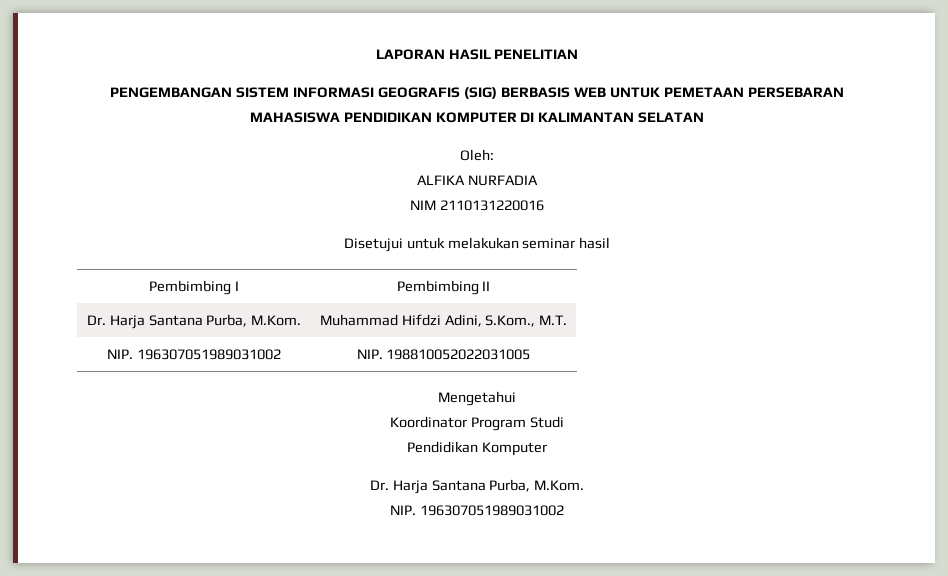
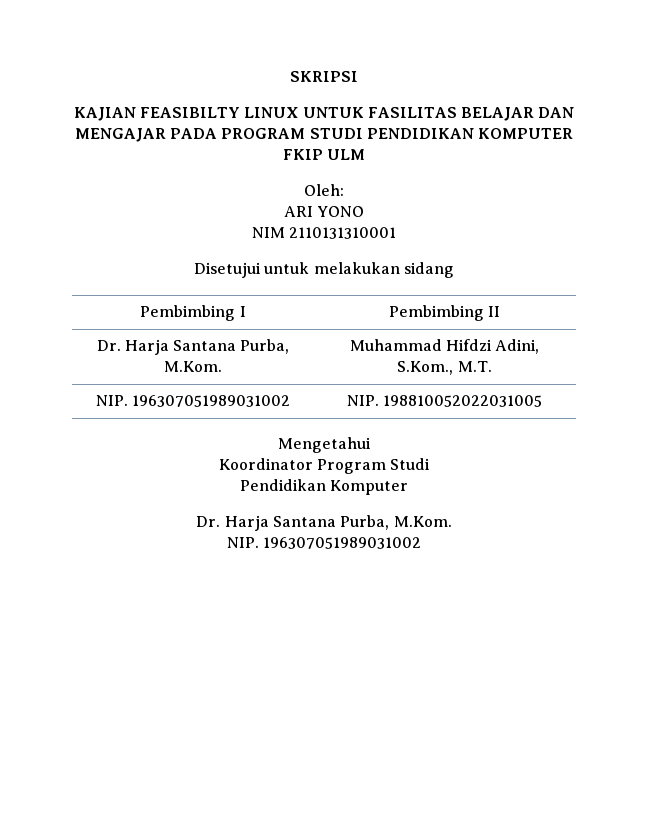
- LAPORAN HASIL PENELITIAN
- PENGEMBANGAN SISTEM INFORMASI GEOGRAFIS (SIG) BERBASIS WEB UNTUK PEMETAAN PERSEBARAN MAHASISWA PENDIDIKAN KOMPUTER DI KALIMANTAN SELATAN
+ SKRIPSI
+ KAJIAN FEASIBILTY LINUX UNTUK FASILITAS BELAJAR DAN MENGAJAR PADA PROGRAM STUDI PENDIDIKAN KOMPUTER FKIP ULM
- ALFIKA NURFADIA
+ ARI YONO
- NIM 2110131220016
+ NIM 2110131310001
- Disetujui untuk melakukan seminar hasil
+ Disetujui untuk melakukan sidang

